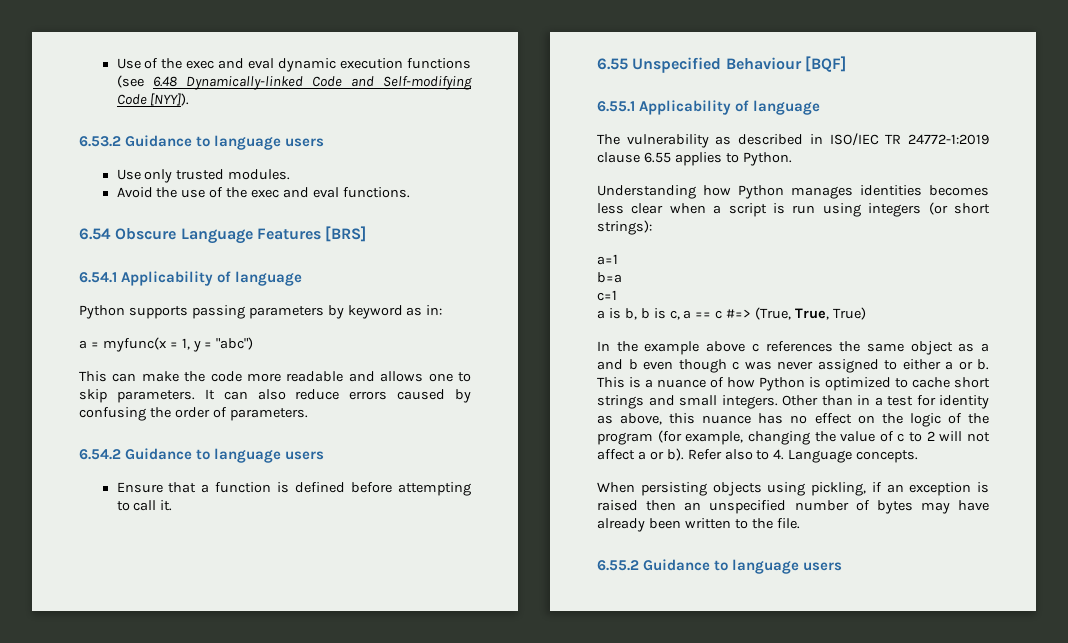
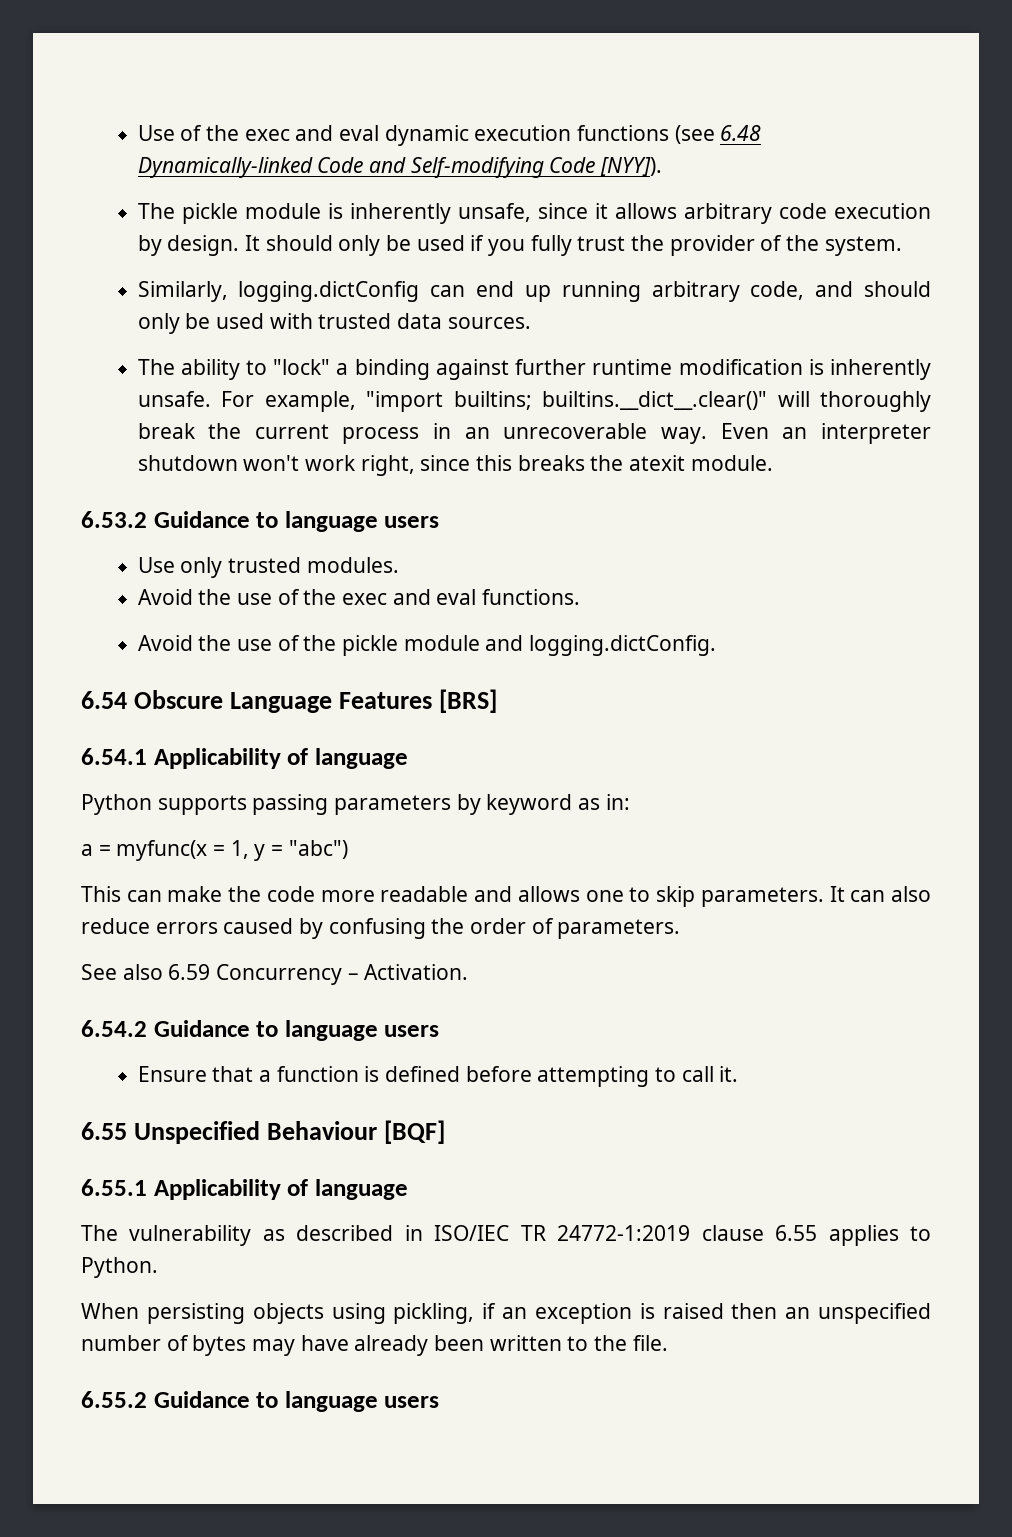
+ The pickle module is inherently unsafe, since it allows arbitrary code execution by design. It should only be used if you fully trust the provider of the system.
+ Similarly, logging.dictConfig can end up running arbitrary code, and should only be used with trusted data sources.
+ The ability to "lock" a binding against further runtime modification is inherently unsafe. For example, "import builtins; builtins.__dict__.clear()" will thoroughly break the current process in an unrecoverable way. Even an interpreter shutdown won't work right, since this breaks the atexit module.
+ Avoid the use of the pickle module and logging.dictConfig.
+ See also 6.59 Concurrency – Activation.
- Understanding how Python manages identities becomes less clear when a script is run using integers (or short strings):
- a=1
- b=a
- c=1
- a is b, b is c, a == c #=> (True, True, True)
- In the example above c references the same object as a and b even though c was never assigned to either a or b. This is a nuance of how Python is optimized to cache short strings and small integers. Other than in a test for identity as above, this nuance has no effect on the logic of the program (for example, changing the value of c to 2 will not affect a or b). Refer also to 4. Language concepts.

